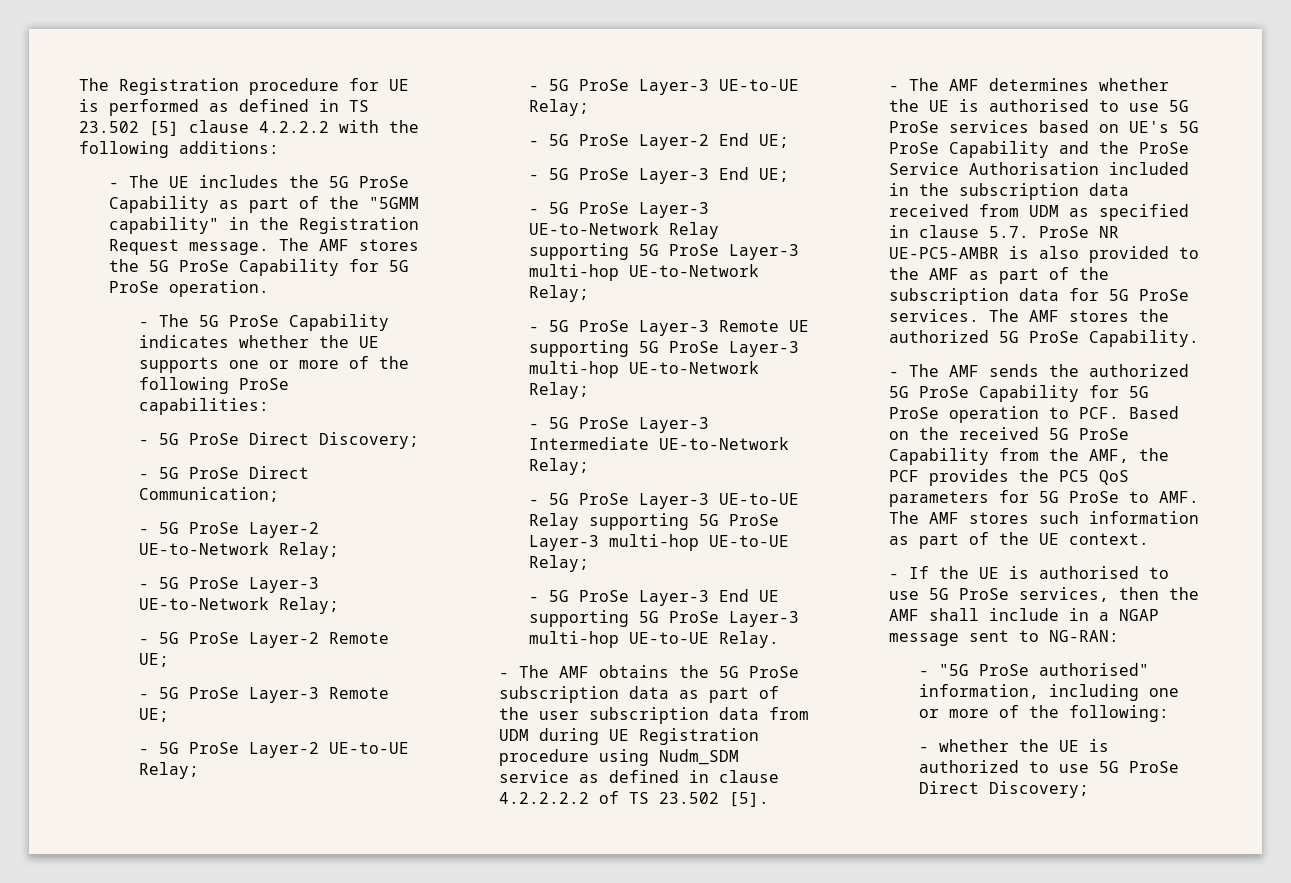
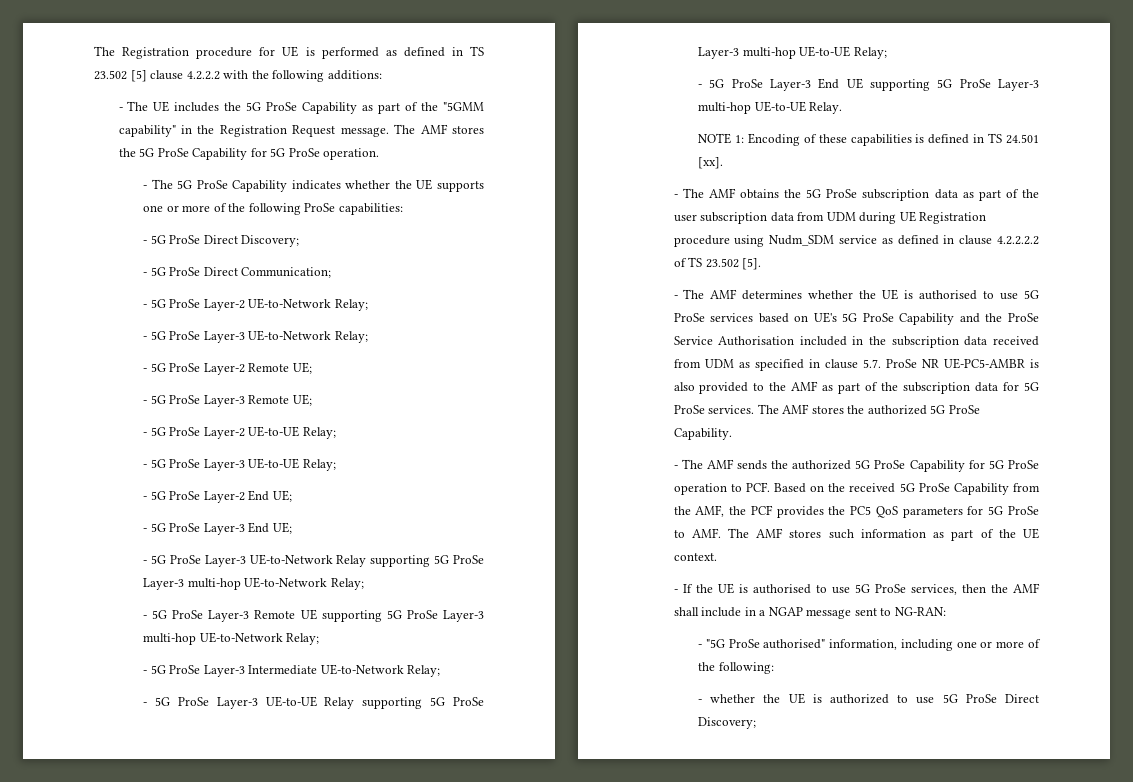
+ NOTE 1: Encoding of these capabilities is defined in TS 24.501 [xx].

